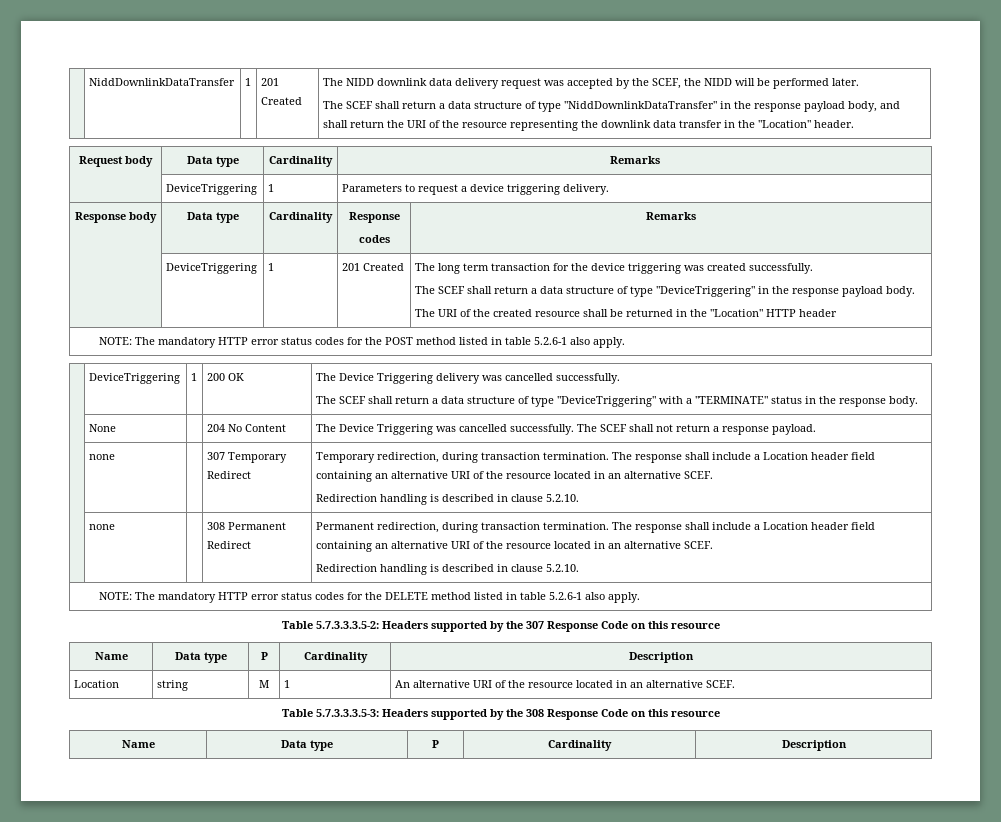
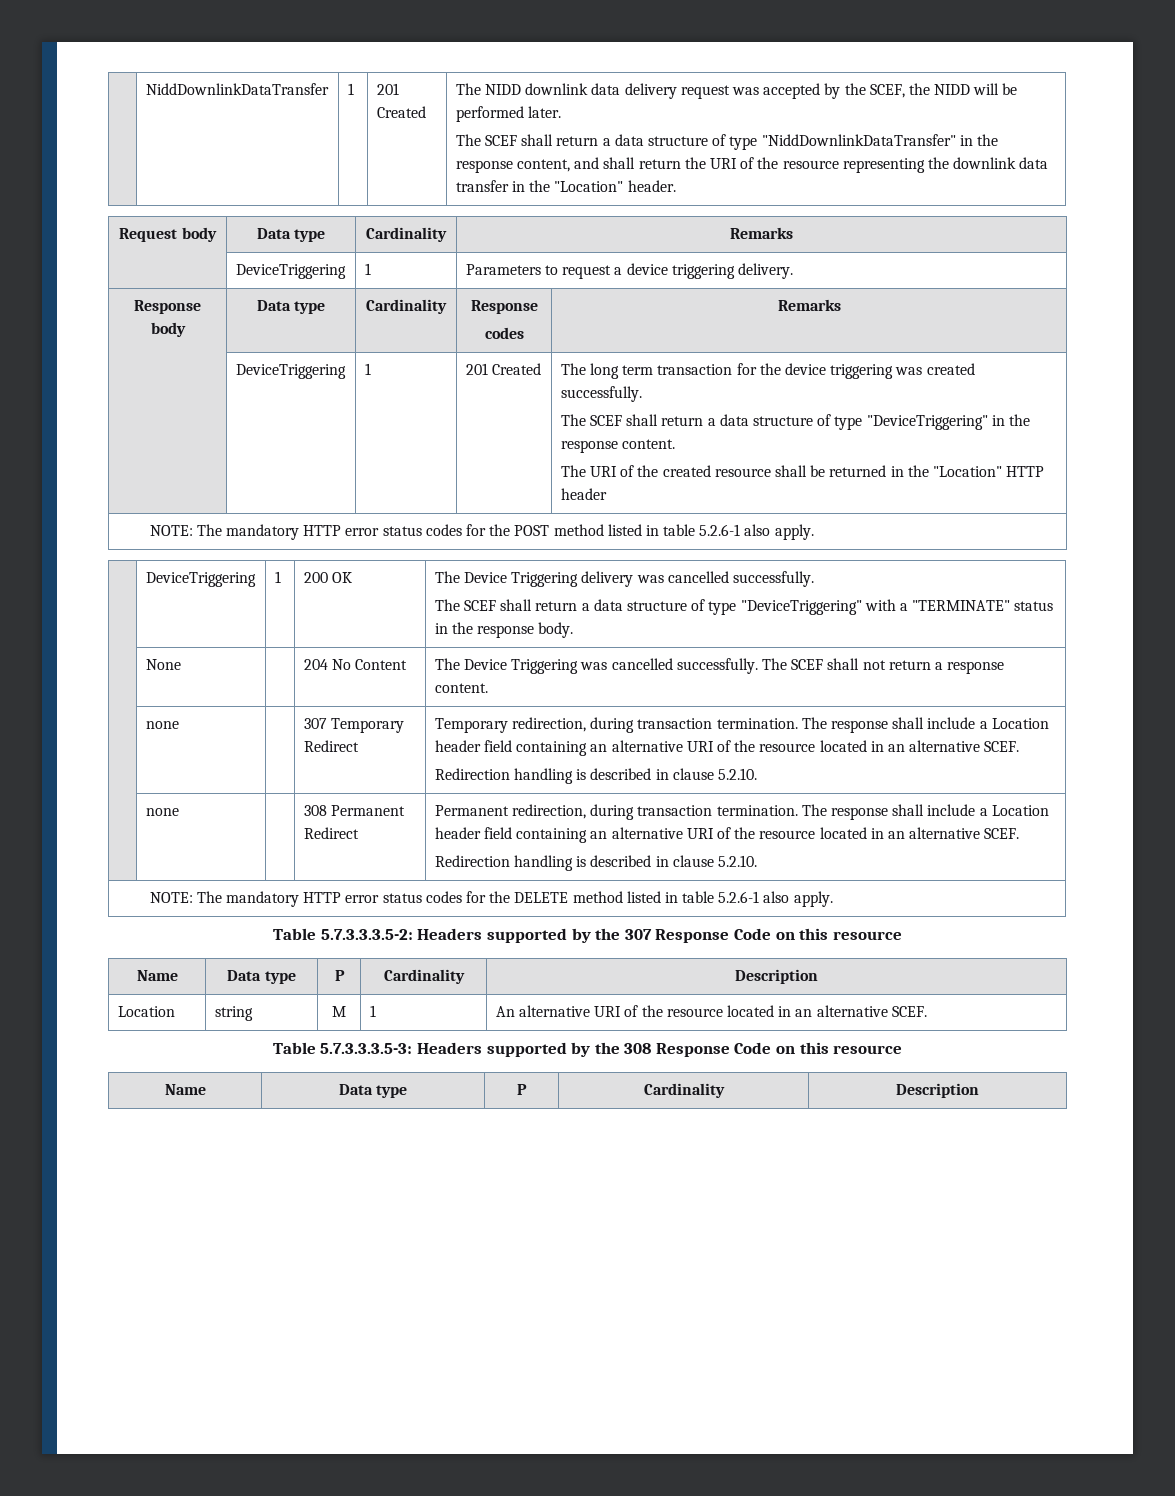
- The SCEF shall return a data structure of type "NiddDownlinkDataTransfer" in the response payload body, and shall return the URI of the resource representing the downlink data transfer in the "Location" header.
+ The SCEF shall return a data structure of type "NiddDownlinkDataTransfer" in the response content, and shall return the URI of the resource representing the downlink data transfer in the "Location" header.
- The SCEF shall return a data structure of type "DeviceTriggering" in the response payload body.
+ The SCEF shall return a data structure of type "DeviceTriggering" in the response content.
- | None | | 204 No Content | The Device Triggering was cancelled successfully. The SCEF shall not return a response payload.
+ | None | | 204 No Content | The Device Triggering was cancelled successfully. The SCEF shall not return a response content.

